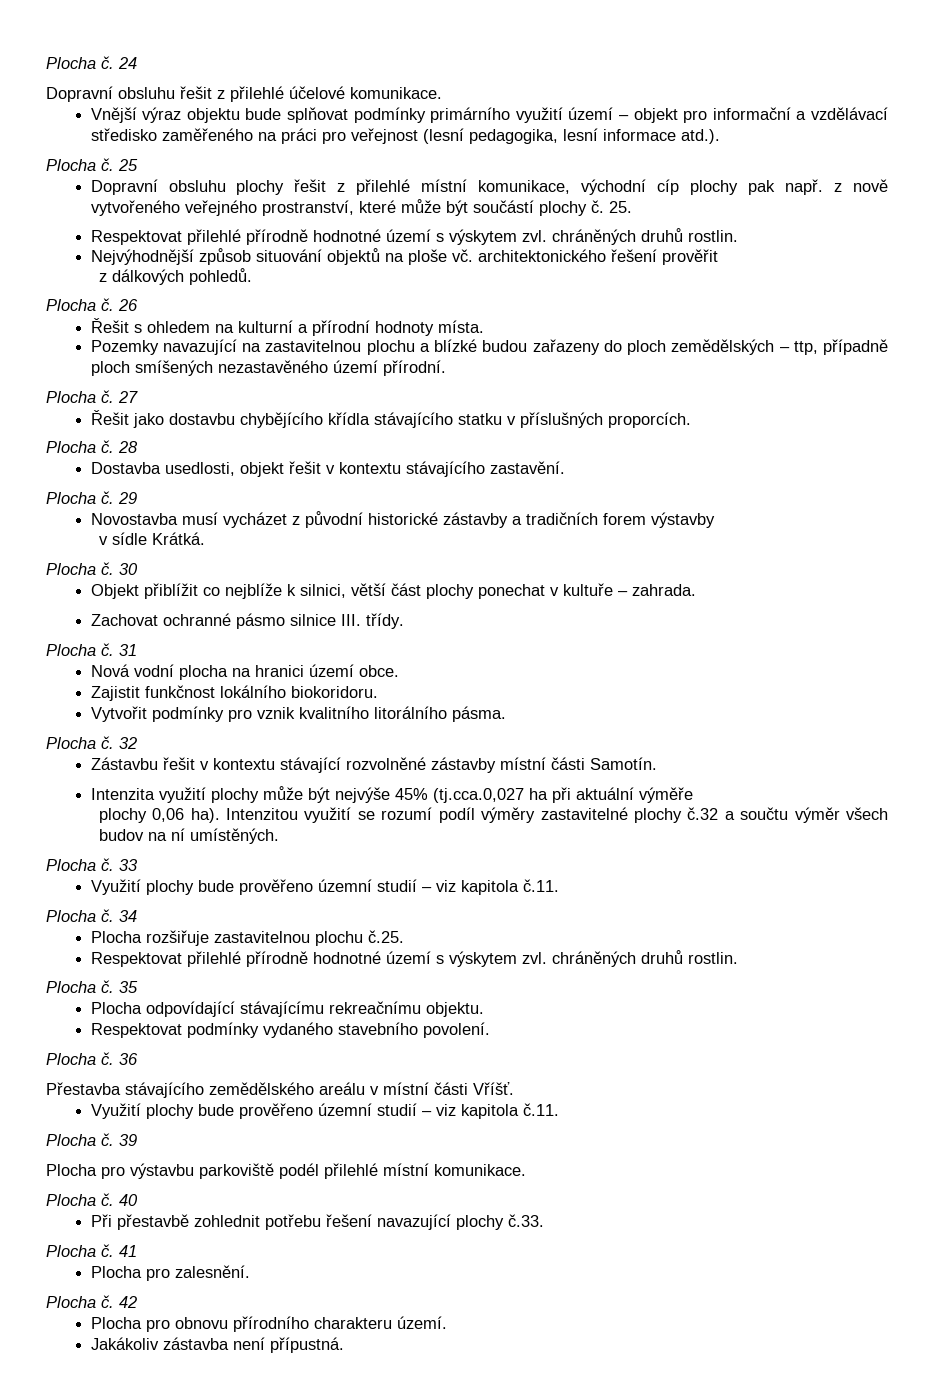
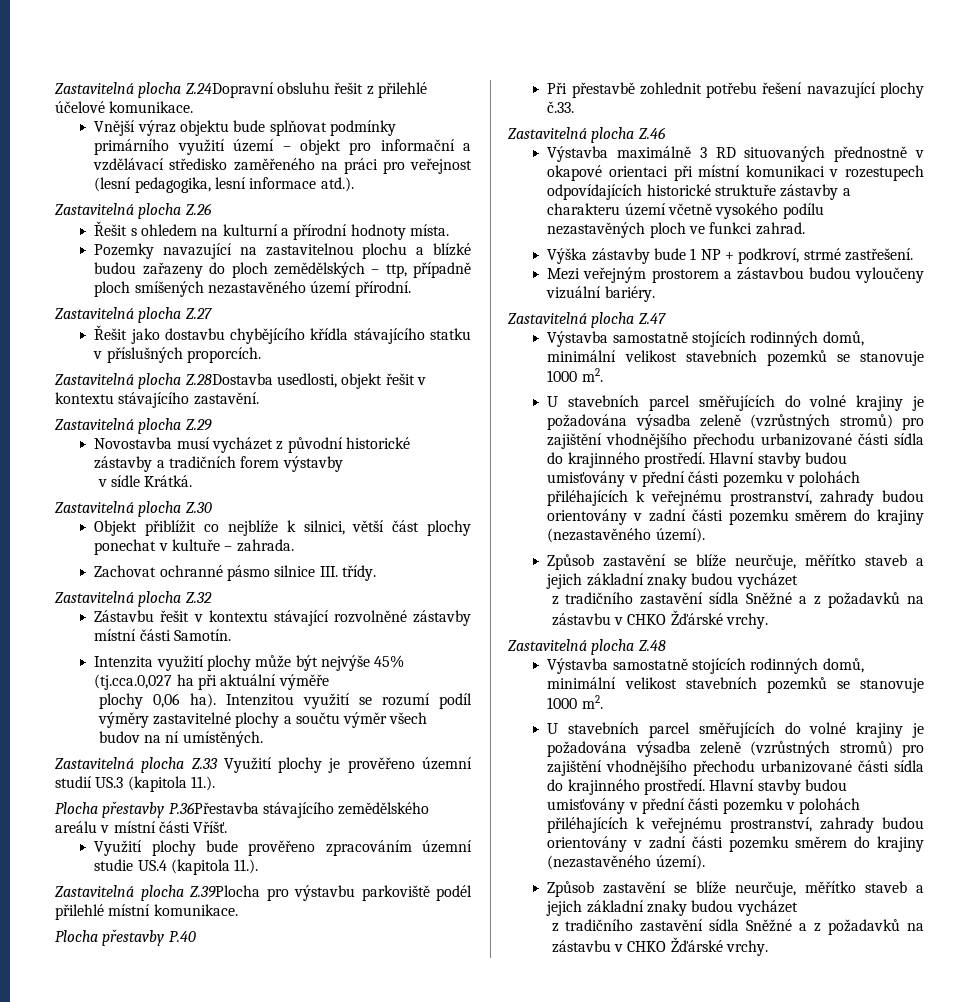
- Plocha č. 24
- Dopravní obsluhu řešit z přilehlé účelové komunikace.
+ Zastavitelná plocha Z.24Dopravní obsluhu řešit z přilehlé účelové komunikace.
- Plocha č. 25
- Dopravní obsluhu plochy řešit z přilehlé místní komunikace, východní cíp plochy pak např. z nově vytvořeného veřejného prostranství, které může být součástí plochy č. 25.
- Respektovat přilehlé přírodně hodnotné území s výskytem zvl. chráněných druhů rostlin.
- Nejvýhodnější způsob situování objektů na ploše vč. architektonického řešení prověřit
- z dálkových pohledů.
- Plocha č. 26
+ Zastavitelná plocha Z.26
- Plocha č. 27
+ Zastavitelná plocha Z.27
- Plocha č. 28
- Dostavba usedlosti, objekt řešit v kontextu stávajícího zastavění.
+ Zastavitelná plocha Z.28Dostavba usedlosti, objekt řešit v kontextu stávajícího zastavění.
- Plocha č. 29
+ Zastavitelná plocha Z.29
- Plocha č. 30
+ Zastavitelná plocha Z.30
- Plocha č. 31
- Nová vodní plocha na hranici území obce.
- Zajistit funkčnost lokálního biokoridoru.
- Vytvořit podmínky pro vznik kvalitního litorálního pásma.
- Plocha č. 32
+ Zastavitelná plocha Z.32
- Intenzitou využití se rozumí podíl výměry zastavitelné plochy č.32 a součtu výměr všech budov na ní umístěných.
+ Intenzitou využití se rozumí podíl výměry zastavitelné plochy a součtu výměr všech budov na ní umístěných.
- Plocha č. 33
- Využití plochy bude prověřeno územní studií – viz kapitola č.11.
- Plocha č. 34
- Plocha rozšiřuje zastavitelnou plochu č.25.
- Respektovat přilehlé přírodně hodnotné území s výskytem zvl. chráněných druhů rostlin.
- Plocha č. 35
- Plocha odpovídající stávajícímu rekreačnímu objektu.
- Respektovat podmínky vydaného stavebního povolení.
- Plocha č. 36
- Přestavba stávajícího zemědělského areálu v místní části Vříšť.
- Využití plochy bude prověřeno územní studií – viz kapitola č.11.
- Plocha č. 39
- Plocha pro výstavbu parkoviště podél přilehlé místní komunikace.
+ Zastavitelná plocha Z.33 Využití plochy je prověřeno územní studií US.3 (kapitola 11.).
+ Plocha přestavby P.36Přestavba stávajícího zemědělského areálu v místní části Vříšť.
+ Využití plochy bude prověřeno zpracováním územní studie US.4 (kapitola 11.).
+ Zastavitelná plocha Z.39Plocha pro výstavbu parkoviště podél přilehlé místní komunikace.
- Plocha č. 40
+ Plocha přestavby P.40
- Plocha č. 41
- Plocha pro zalesnění.
- Plocha č. 42
- Plocha pro obnovu přírodního charakteru území.
- Jakákoliv zástavba není přípustná.
+ Zastavitelná plocha Z.46
+ Výstavba maximálně 3 RD situovaných přednostně v okapové orientaci při místní komunikaci v rozestupech odpovídajících historické struktuře zástavby a charakteru území včetně vysokého podílu nezastavěných ploch ve funkci zahrad.
+ Výška zástavby bude 1 NP + podkroví, strmé zastřešení.
+ Mezi veřejným prostorem a zástavbou budou vyloučeny vizuální bariéry.
+ Zastavitelná plocha Z.47
+ Výstavba samostatně stojících rodinných domů, minimální velikost stavebních pozemků se stanovuje 1000 m2.
+ U stavebních parcel směřujících do volné krajiny je požadována výsadba zeleně (vzrůstných stromů) pro zajištění vhodnějšího přechodu urbanizované části sídla do krajinného prostředí. Hlavní stavby budou umisťovány v přední části pozemku v polohách přiléhajících k veřejnému prostranství, zahrady budou orientovány v zadní části pozemku směrem do krajiny (nezastavěného území).
+ Způsob zastavění se blíže neurčuje, měřítko staveb a jejich základní znaky budou vycházet
+ z tradičního zastavění sídla Sněžné a z požadavků na zástavbu v CHKO Žďárské vrchy.
+ Zastavitelná plocha Z.48
+ Výstavba samostatně stojících rodinných domů, minimální velikost stavebních pozemků se stanovuje 1000 m2.
+ U stavebních parcel směřujících do volné krajiny je požadována výsadba zeleně (vzrůstných stromů) pro zajištění vhodnějšího přechodu urbanizované části sídla do krajinného prostředí. Hlavní stavby budou umisťovány v přední části pozemku v polohách přiléhajících k veřejnému prostranství, zahrady budou orientovány v zadní části pozemku směrem do krajiny (nezastavěného území).
+ Způsob zastavění se blíže neurčuje, měřítko staveb a jejich základní znaky budou vycházet
+ z tradičního zastavění sídla Sněžné a z požadavků na zástavbu v CHKO Žďárské vrchy.

